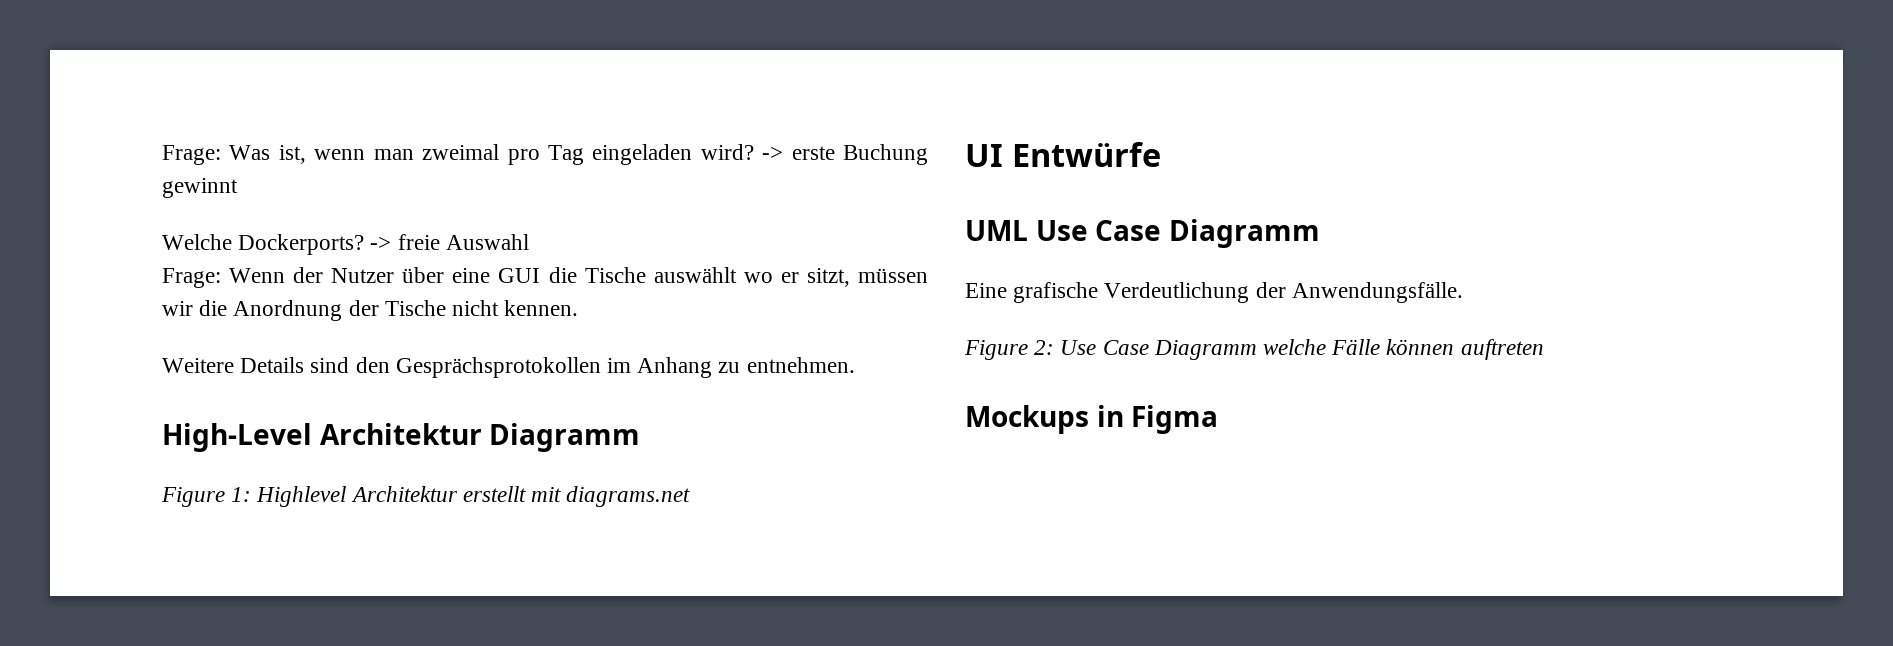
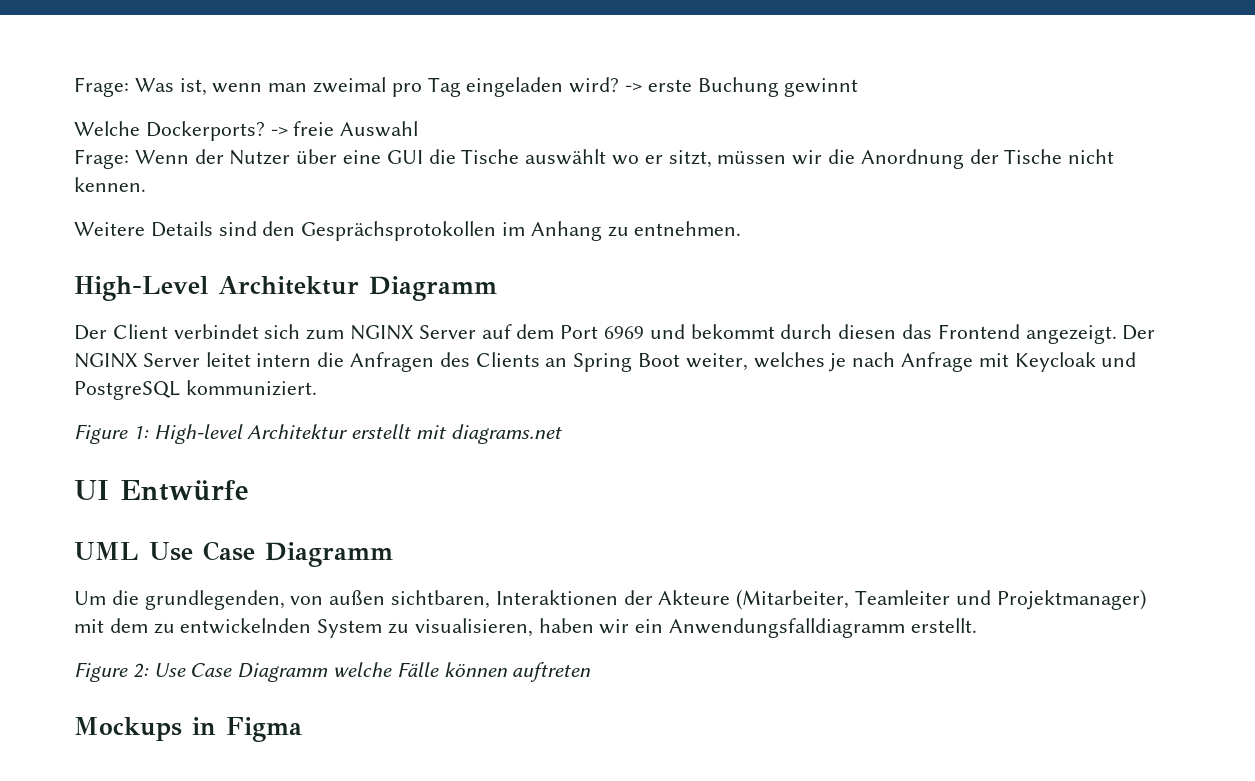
+ Der Client verbindet sich zum NGINX Server auf dem Port 6969 und bekommt durch diesen das Frontend angezeigt. Der NGINX Server leitet intern die Anfragen des Clients an Spring Boot weiter, welches je nach Anfrage mit Keycloak und PostgreSQL kommuniziert.
- Figure 1: Highlevel Architektur erstellt mit diagrams.net
+ Figure 1: High-level Architektur erstellt mit diagrams.net
- Eine grafische Verdeutlichung der Anwendungsfälle.
+ Um die grundlegenden, von außen sichtbaren, Interaktionen der Akteure (Mitarbeiter, Teamleiter und Projektmanager) mit dem zu entwickelnden System zu visualisieren, haben wir ein Anwendungsfalldiagramm erstellt.

